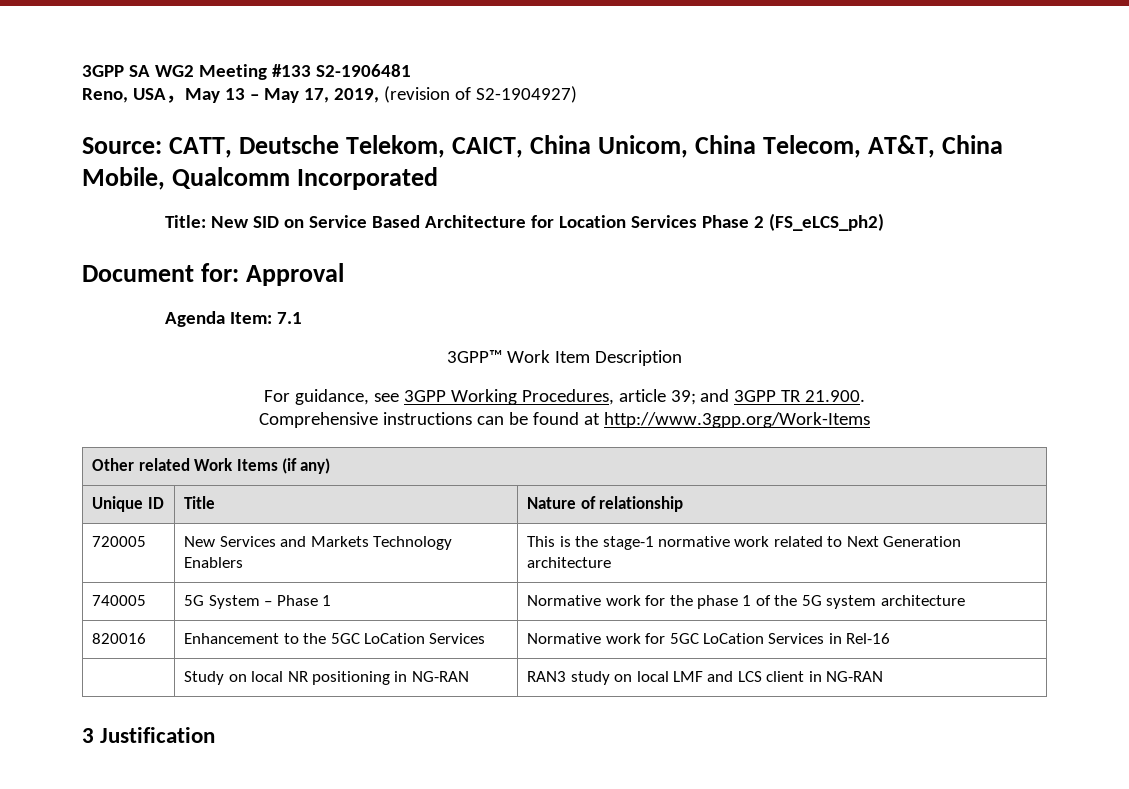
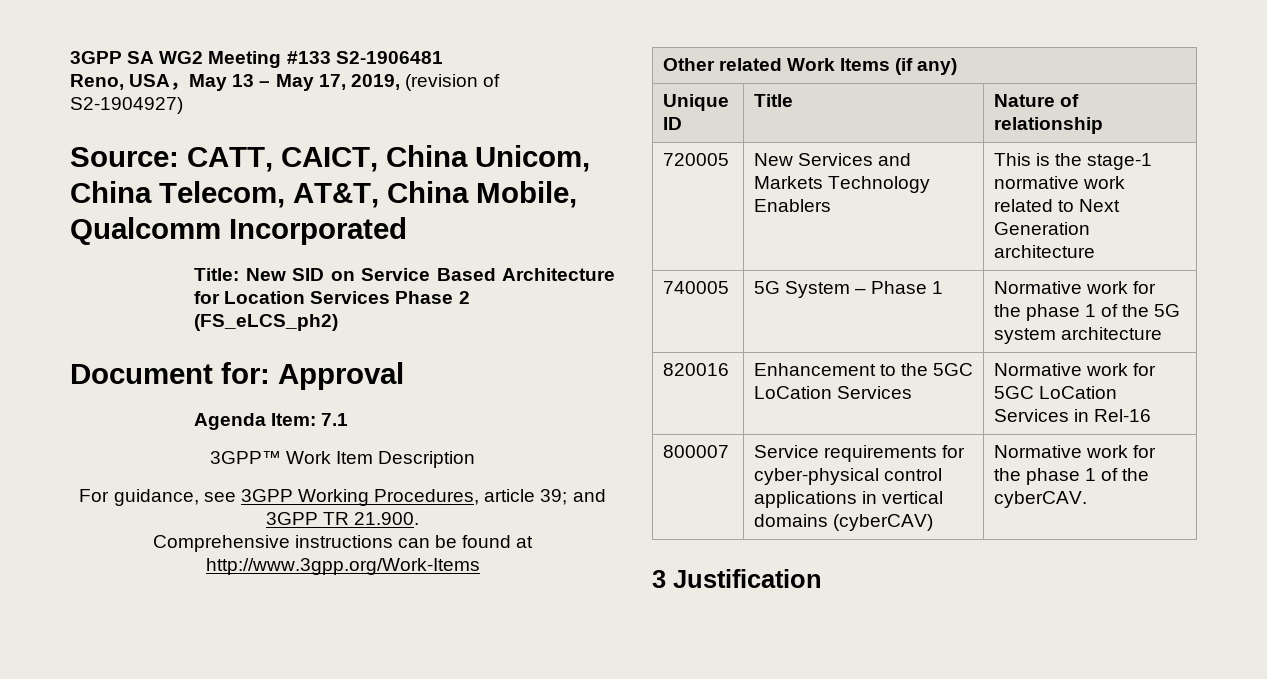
- Source: CATT, Deutsche Telekom, CAICT, China Unicom, China Telecom, AT&T, China Mobile, Qualcomm Incorporated
+ Source: CATT, CAICT, China Unicom, China Telecom, AT&T, China Mobile, Qualcomm Incorporated
- | Study on local NR positioning in NG-RAN | RAN3 study on local LMF and LCS client in NG-RAN
+ 800007 | Service requirements for cyber-physical control applications in vertical domains (cyberCAV) | Normative work for the phase 1 of the cyberCAV.

